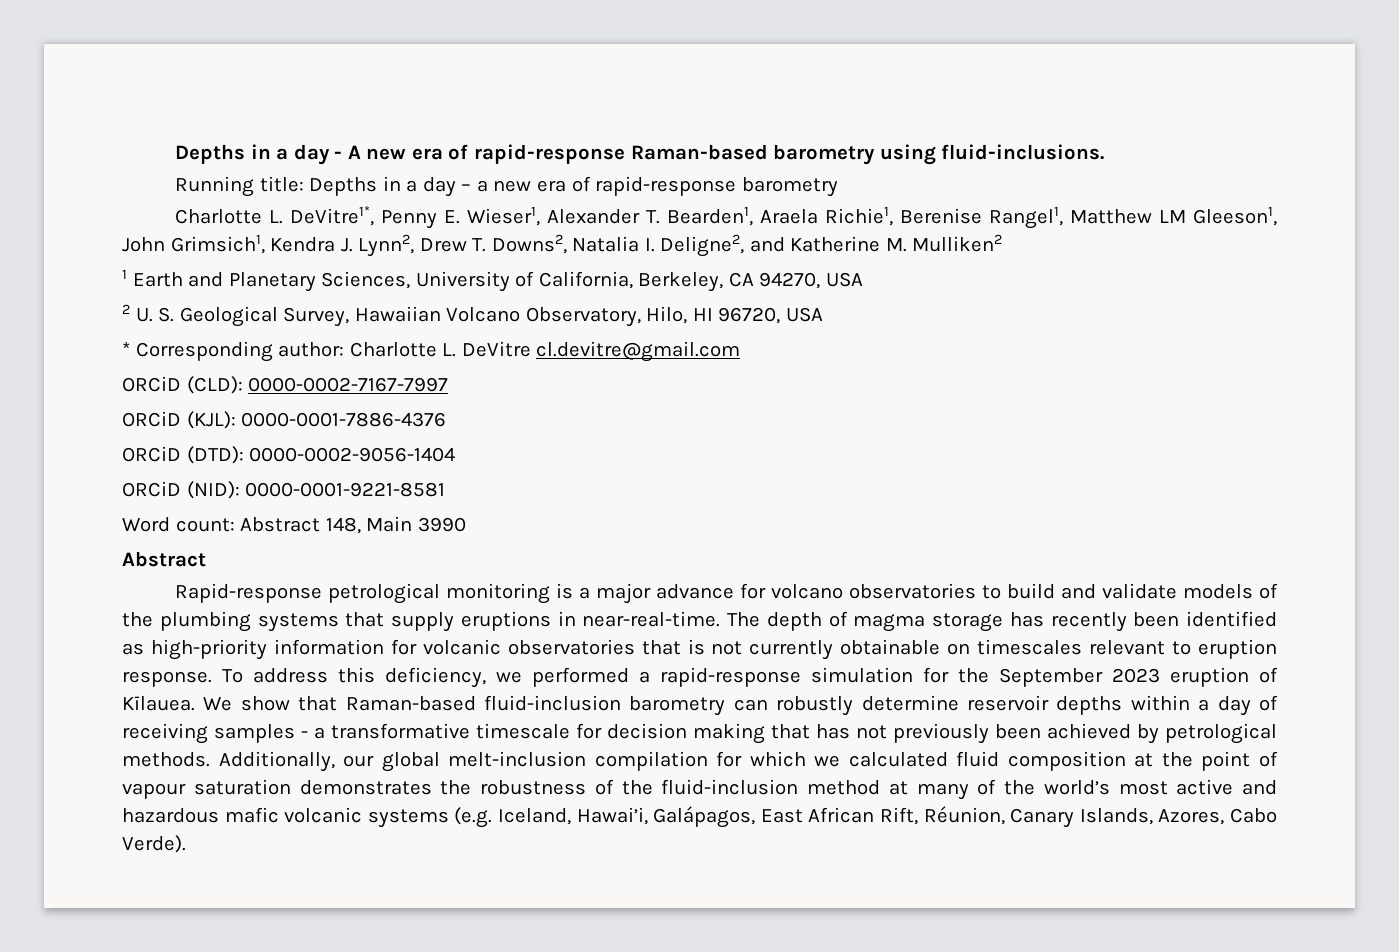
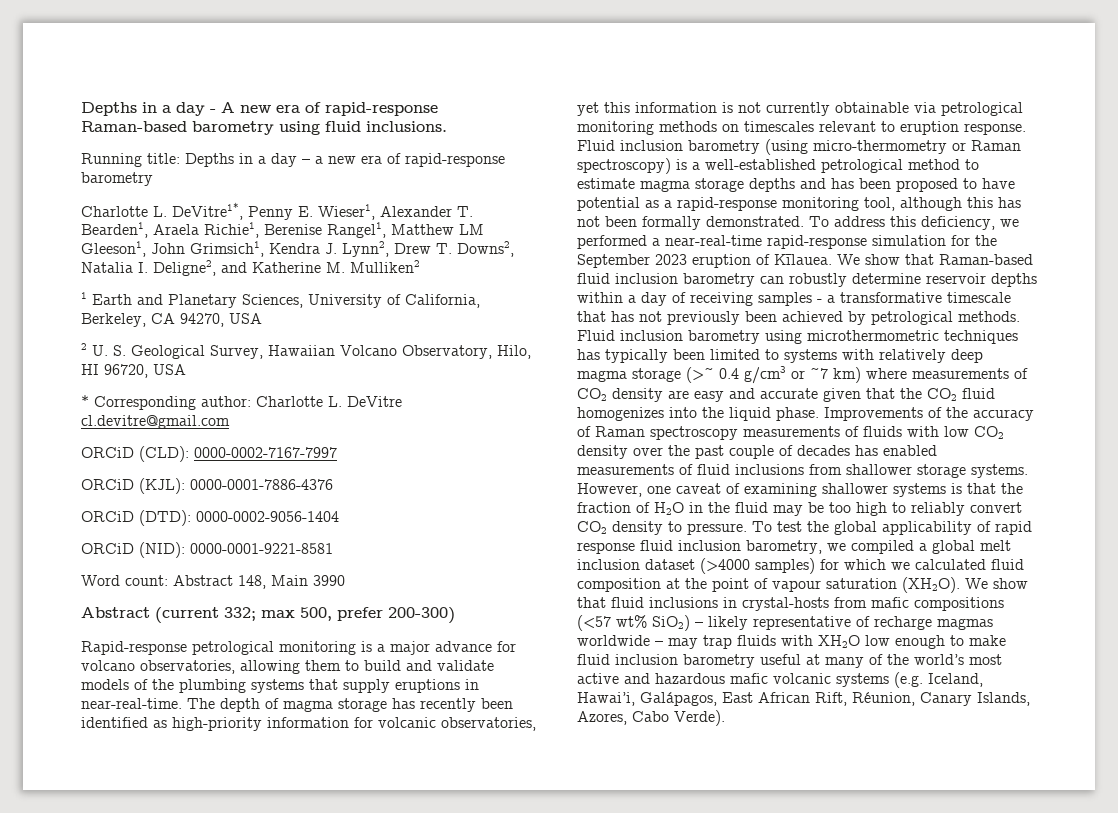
- Depths in a day - A new era of rapid-response Raman-based barometry using fluid-inclusions.
+ Depths in a day - A new era of rapid-response Raman-based barometry using fluid inclusions.
  Word count: Abstract 148, Main 3990
- Abstract
+ Abstract (current 332; max 500, prefer 200-300)
- Rapid-response petrological monitoring is a major advance for volcano observatories to build and validate models of the plumbing systems that supply eruptions in near-real-time.
+ Rapid-response petrological monitoring is a major advance for volcano observatories, allowing them to build and validate models of the plumbing systems that supply eruptions in near-real-time.
- The depth of magma storage has recently been identified as high-priority information for volcanic observatories that is not currently obtainable on timescales relevant to eruption response.
+ The depth of magma storage has recently been identified as high-priority information for volcanic observatories, yet this information is not currently obtainable via petrological monitoring methods on timescales relevant to eruption response.
+ Fluid inclusion barometry (using micro-thermometry or Raman spectroscopy) is a well-established petrological method to estimate magma storage depths and has been proposed to have potential as a rapid-response monitoring tool, although this has not been formally demonstrated.
- To address this deficiency, we performed a rapid-response simulation for the September 2023 eruption of Kīlauea.
+ To address this deficiency, we performed a near-real-time rapid-response simulation for the September 2023 eruption of Kīlauea.
- We show that Raman-based fluid-inclusion barometry can robustly determine reservoir depths within a day of receiving samples - a transformative timescale for decision making that has not previously been achieved by petrological methods.
+ We show that Raman-based fluid inclusion barometry can robustly determine reservoir depths within a day of receiving samples - a transformative timescale that has not previously been achieved by petrological methods.
- Additionally, our global melt-inclusion compilation for which we calculated fluid composition at the point of vapour saturation demonstrates the robustness of the fluid-inclusion method at many of the world’s most active and hazardous mafic volcanic systems (e.g. Iceland, Hawai’i, Galápagos, East African Rift, Réunion, Canary Islands, Azores, Cabo Verde).
+ Fluid inclusion barometry using microthermometric techniques has typically been limited to systems with relatively deep magma storage (>~ 0.4 g/cm3 or ~7 km) where measurements of CO2 density are easy and accurate given that the CO2 fluid homogenizes into the liquid phase. Improvements of the accuracy of Raman spectroscopy measurements of fluids with low CO2 density over the past couple of decades has enabled measurements of fluid inclusions from shallower storage systems. However, one caveat of examining shallower systems is that the fraction of H2O in the fluid may be too high to reliably convert CO2 density to pressure. To test the global applicability of rapid response fluid inclusion barometry, we compiled a global melt inclusion dataset (>4000 samples) for which we calculated fluid composition at the point of vapour saturation (XH2O). We show that fluid inclusions in crystal-hosts from mafic compositions (<57 wt% SiO2) – likely representative of recharge magmas worldwide – may trap fluids with XH2O low enough to make fluid inclusion barometry useful at many of the world’s most active and hazardous mafic volcanic systems (e.g. Iceland, Hawai’i, Galápagos, East African Rift, Réunion, Canary Islands, Azores, Cabo Verde).

